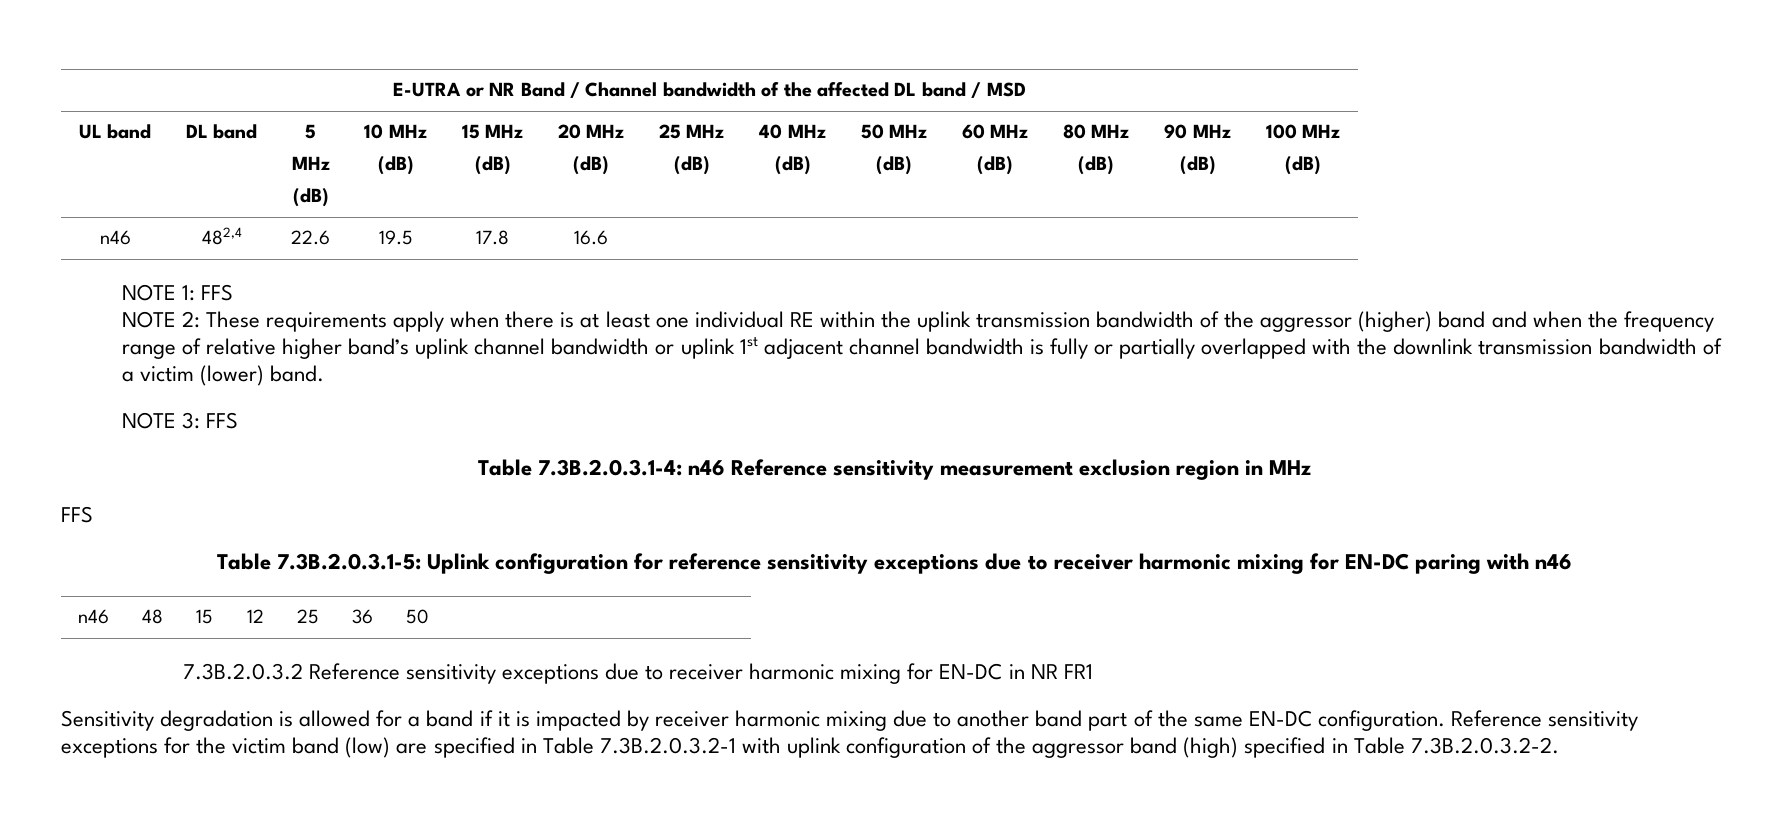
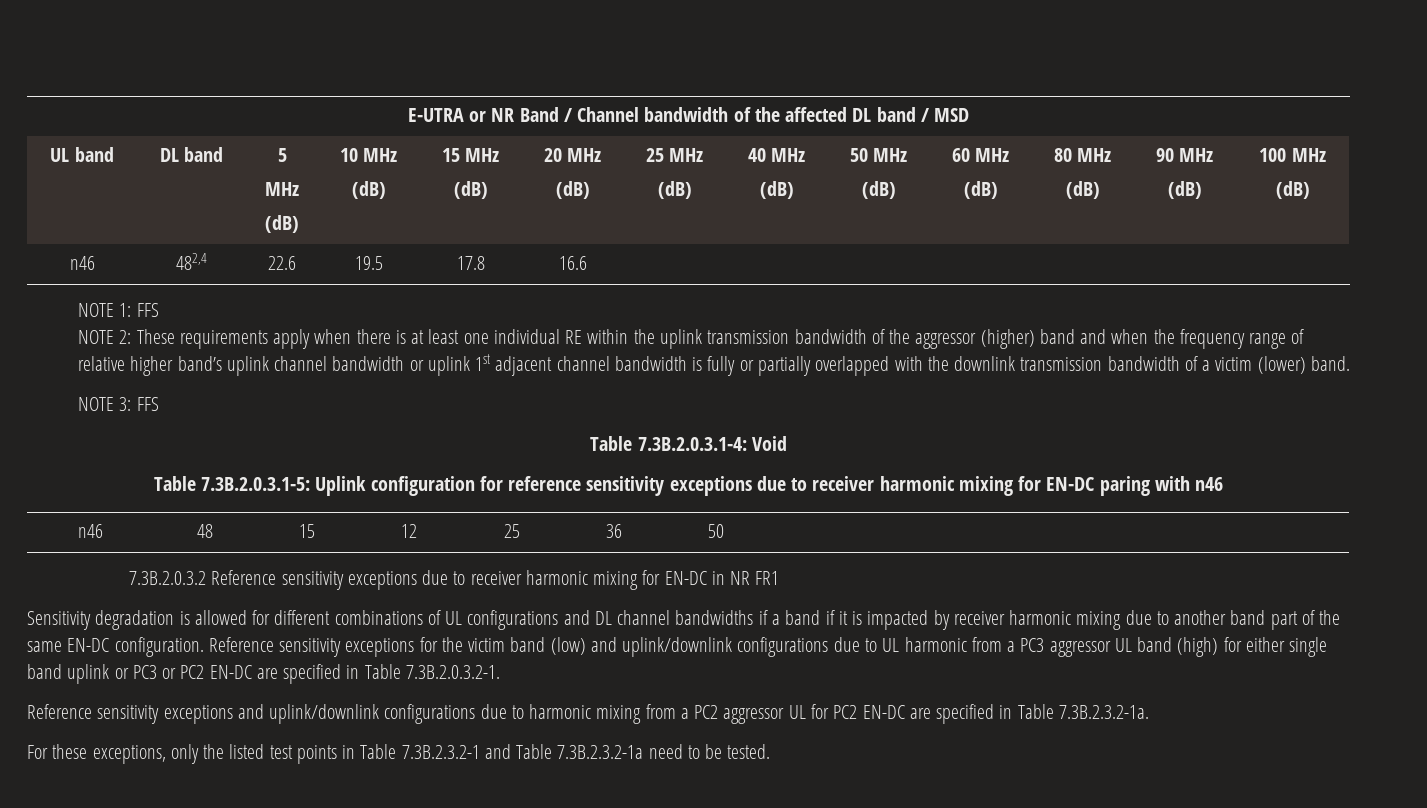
- Table 7.3B.2.0.3.1-4: n46 Reference sensitivity measurement exclusion region in MHz
- FFS
+ Table 7.3B.2.0.3.1-4: Void
- Sensitivity degradation is allowed for a band if it is impacted by receiver harmonic mixing due to another band part of the same EN-DC configuration.
+ Sensitivity degradation is allowed for different combinations of UL configurations and DL channel bandwidths if a band if it is impacted by receiver harmonic mixing due to another band part of the same EN-DC configuration.
- Reference sensitivity exceptions for the victim band (low) are specified in Table 7.3B.2.0.3.2-1 with uplink configuration of the aggressor band (high) specified in Table 7.3B.2.0.3.2-2.
+ Reference sensitivity exceptions for the victim band (low) and uplink/downlink configurations due to UL harmonic from a PC3 aggressor UL band (high) for either single band uplink or PC3 or PC2 EN-DC are specified in Table 7.3B.2.0.3.2-1.
+ Reference sensitivity exceptions and uplink/downlink configurations due to harmonic mixing from a PC2 aggressor UL for PC2 EN-DC are specified in Table 7.3B.2.3.2-1a.
+ For these exceptions, only the listed test points in Table 7.3B.2.3.2-1 and Table 7.3B.2.3.2-1a need to be tested.

